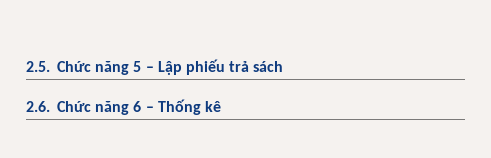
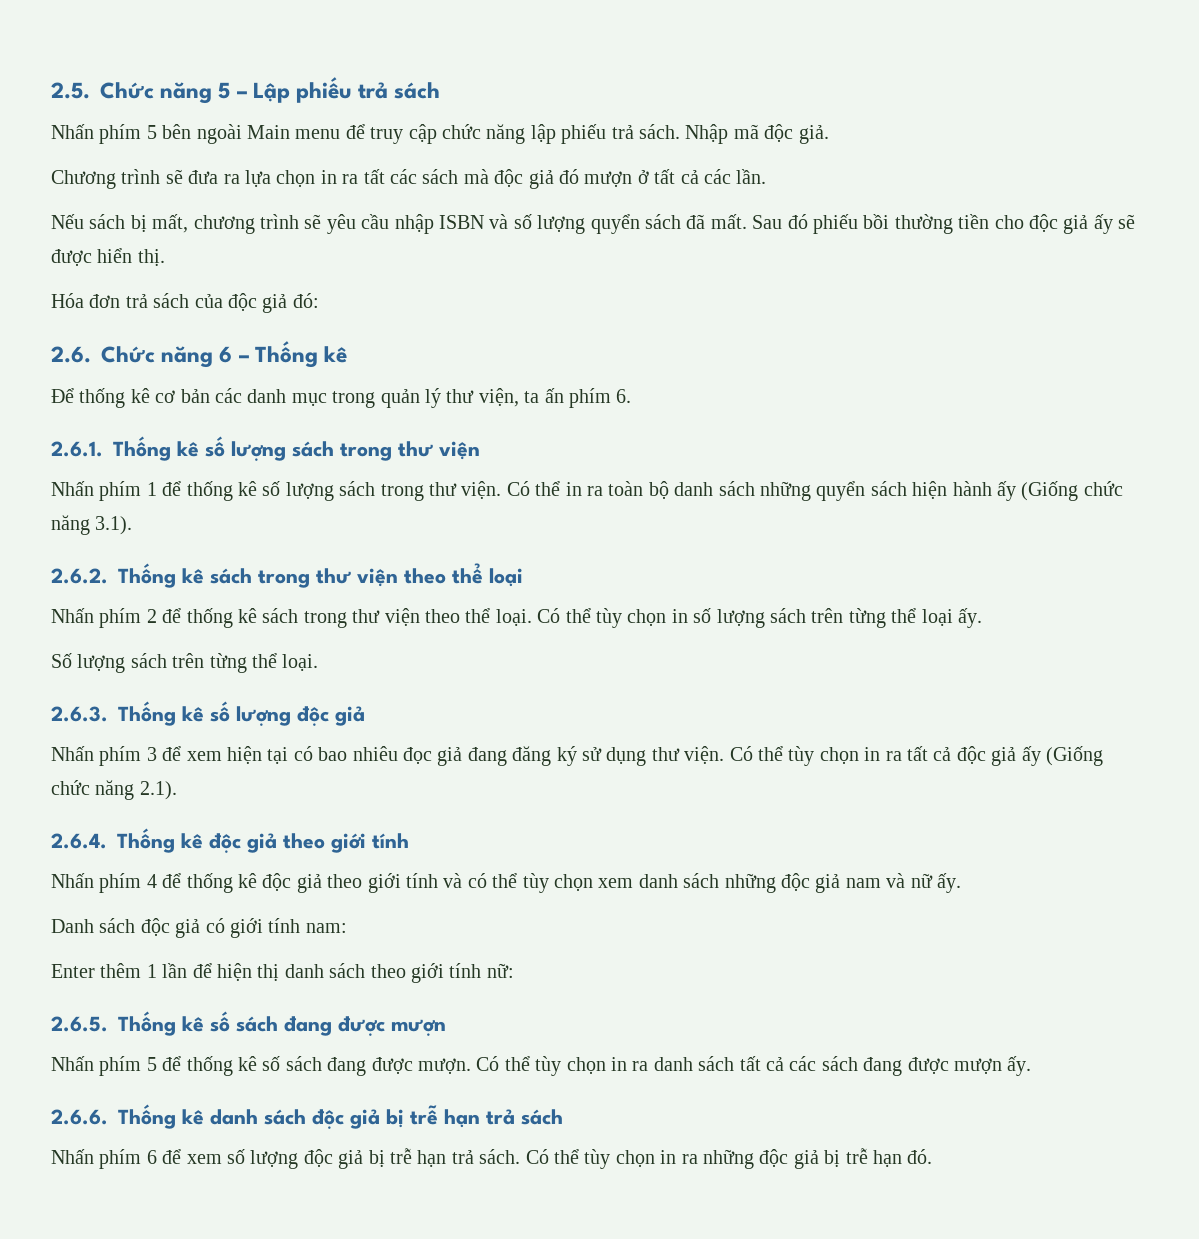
+ Nhấn phím 5 bên ngoài Main menu để truy cập chức năng lập phiếu trả sách. Nhập mã độc giả.
+ Chương trình sẽ đưa ra lựa chọn in ra tất các sách mà độc giả đó mượn ở tất cả các lần.
+ Nếu sách bị mất, chương trình sẽ yêu cầu nhập ISBN và số lượng quyển sách đã mất. Sau đó phiếu bồi thường tiền cho độc giả ấy sẽ được hiển thị.
+ Hóa đơn trả sách của độc giả đó:
+ Để thống kê cơ bản các danh mục trong quản lý thư viện, ta ấn phím 6.
+ 2.6.1. Thống kê số lượng sách trong thư viện
+ Nhấn phím 1 để thống kê số lượng sách trong thư viện. Có thể in ra toàn bộ danh sách những quyển sách hiện hành ấy (Giống chức năng 3.1).
+ 2.6.2. Thống kê sách trong thư viện theo thể loại
+ Nhấn phím 2 để thống kê sách trong thư viện theo thể loại. Có thể tùy chọn in số lượng sách trên từng thể loại ấy.
+ Số lượng sách trên từng thể loại.
+ 2.6.3. Thống kê số lượng độc giả
+ Nhấn phím 3 để xem hiện tại có bao nhiêu đọc giả đang đăng ký sử dụng thư viện. Có thể tùy chọn in ra tất cả độc giả ấy (Giống chức năng 2.1).
+ 2.6.4. Thống kê độc giả theo giới tính
+ Nhấn phím 4 để thống kê độc giả theo giới tính và có thể tùy chọn xem danh sách những độc giả nam và nữ ấy.
+ Danh sách độc giả có giới tính nam:
+ Enter thêm 1 lần để hiện thị danh sách theo giới tính nữ:
+ 2.6.5. Thống kê số sách đang được mượn
+ Nhấn phím 5 để thống kê số sách đang được mượn. Có thể tùy chọn in ra danh sách tất cả các sách đang được mượn ấy.
+ 2.6.6. Thống kê danh sách độc giả bị trễ hạn trả sách
+ Nhấn phím 6 để xem số lượng độc giả bị trễ hạn trả sách. Có thể tùy chọn in ra những độc giả bị trễ hạn đó.

